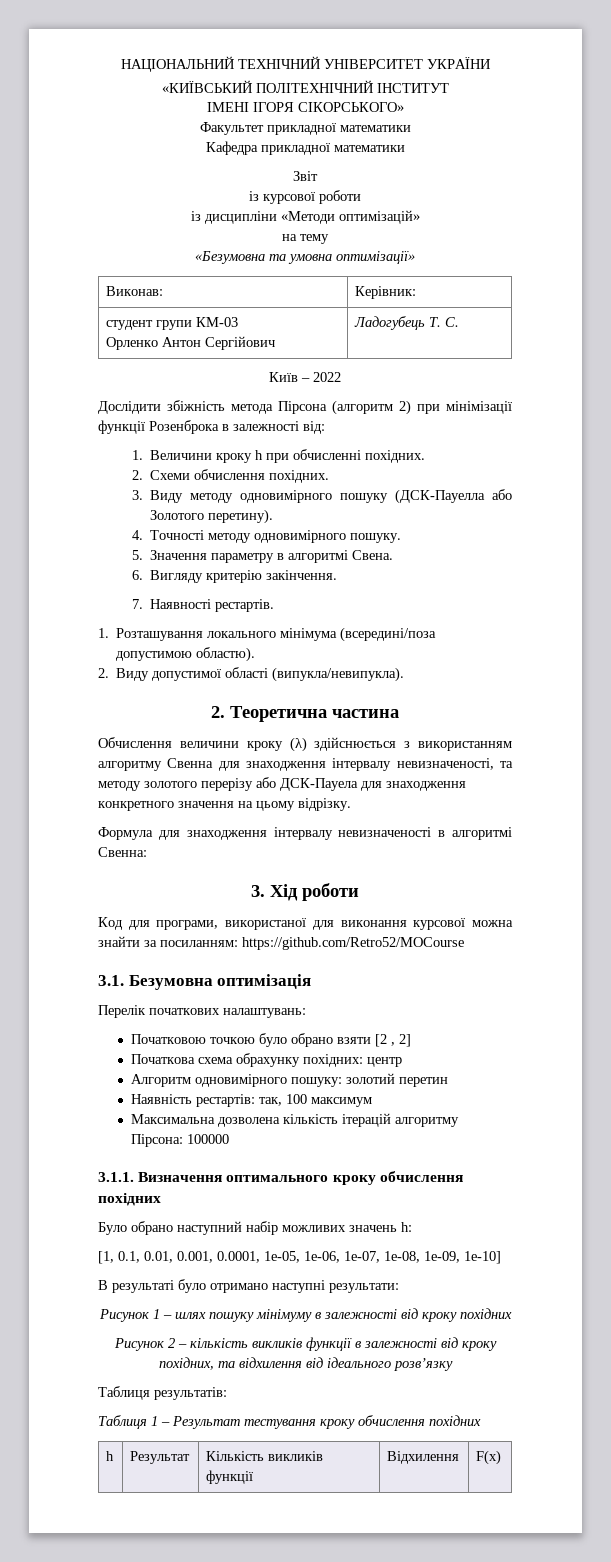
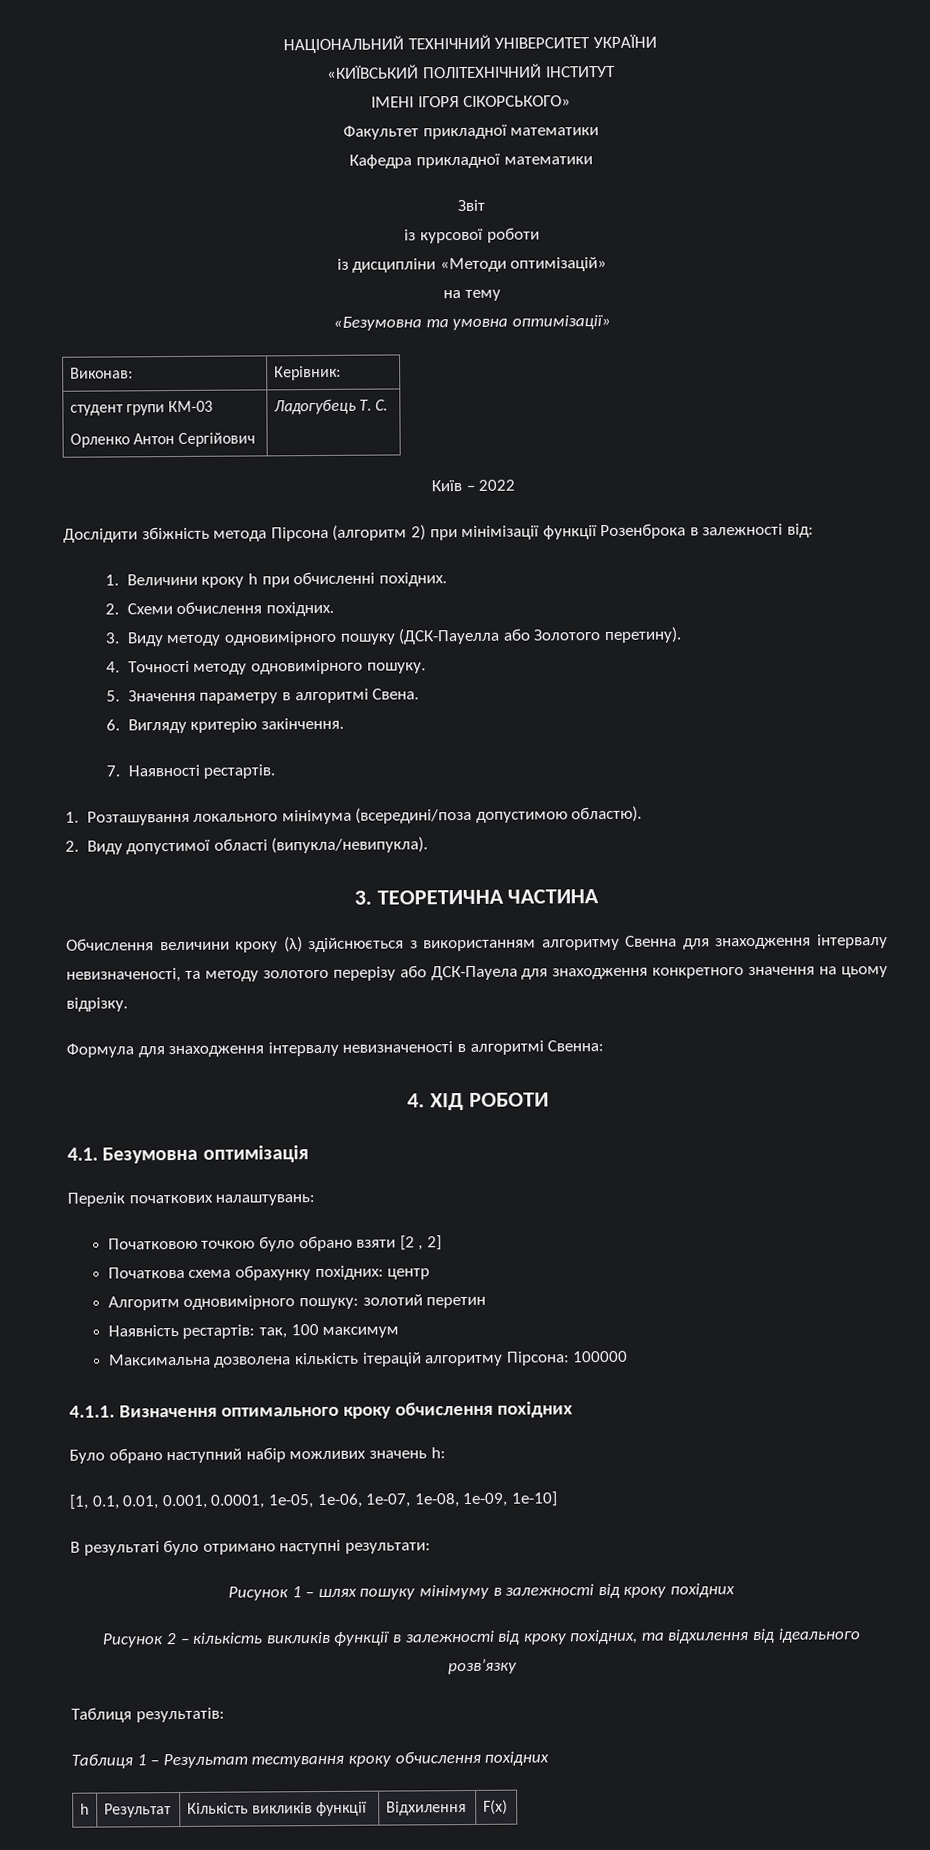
- 2. Теоретична частина
+ 3. ТЕОРЕТИЧНА ЧАСТИНА
- 3. Хід роботи
- Код для програми, використаної для виконання курсової можна знайти за посиланням: https://github.com/Retro52/MOCourse
- 3.1. Безумовна оптимізація
+ 4. ХІД РОБОТИ
+ 4.1. Безумовна оптимізація
- 3.1.1. Визначення оптимального кроку обчислення похідних
+ 4.1.1. Визначення оптимального кроку обчислення похідних

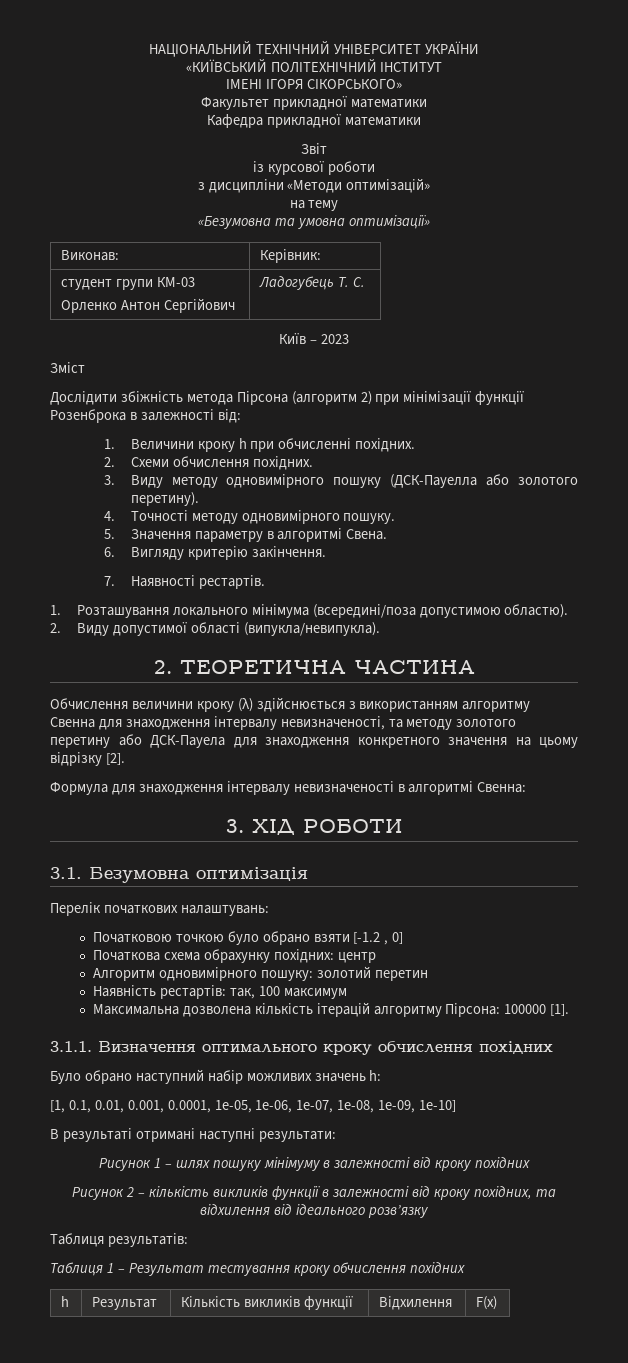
- із дисципліни «Методи оптимізацій»
+ з дисципліни «Методи оптимізацій»
- Київ – 2022
+ Київ – 2023
+ Зміст
- 3. Виду методу одновимірного пошуку (ДСК-Пауелла або Золотого перетину).
+ 3. Виду методу одновимірного пошуку (ДСК-Пауелла або золотого перетину).
- 3. ТЕОРЕТИЧНА ЧАСТИНА
+ 2. ТЕОРЕТИЧНА ЧАСТИНА
- Обчислення величини кроку (λ) здійснюється з використанням алгоритму Свенна для знаходження інтервалу невизначеності, та методу золотого перерізу або ДСК-Пауела для знаходження конкретного значення на цьому відрізку.
+ Обчислення величини кроку (λ) здійснюється з використанням алгоритму Свенна для знаходження інтервалу невизначеності, та методу золотого перетину або ДСК-Пауела для знаходження конкретного значення на цьому відрізку [2].
- 4. ХІД РОБОТИ
+ 3. ХІД РОБОТИ
- 4.1. Безумовна оптимізація
+ 3.1. Безумовна оптимізація
- Початковою точкою було обрано взяти [2 , 2]
+ Початковою точкою було обрано взяти [-1.2 , 0]
- Максимальна дозволена кількість ітерацій алгоритму Пірсона: 100000
- 4.1.1. Визначення оптимального кроку обчислення похідних
+ Максимальна дозволена кількість ітерацій алгоритму Пірсона: 100000 [1].
+ 3.1.1. Визначення оптимального кроку обчислення похідних
- В результаті було отримано наступні результати:
+ В результаті отримані наступні результати:

